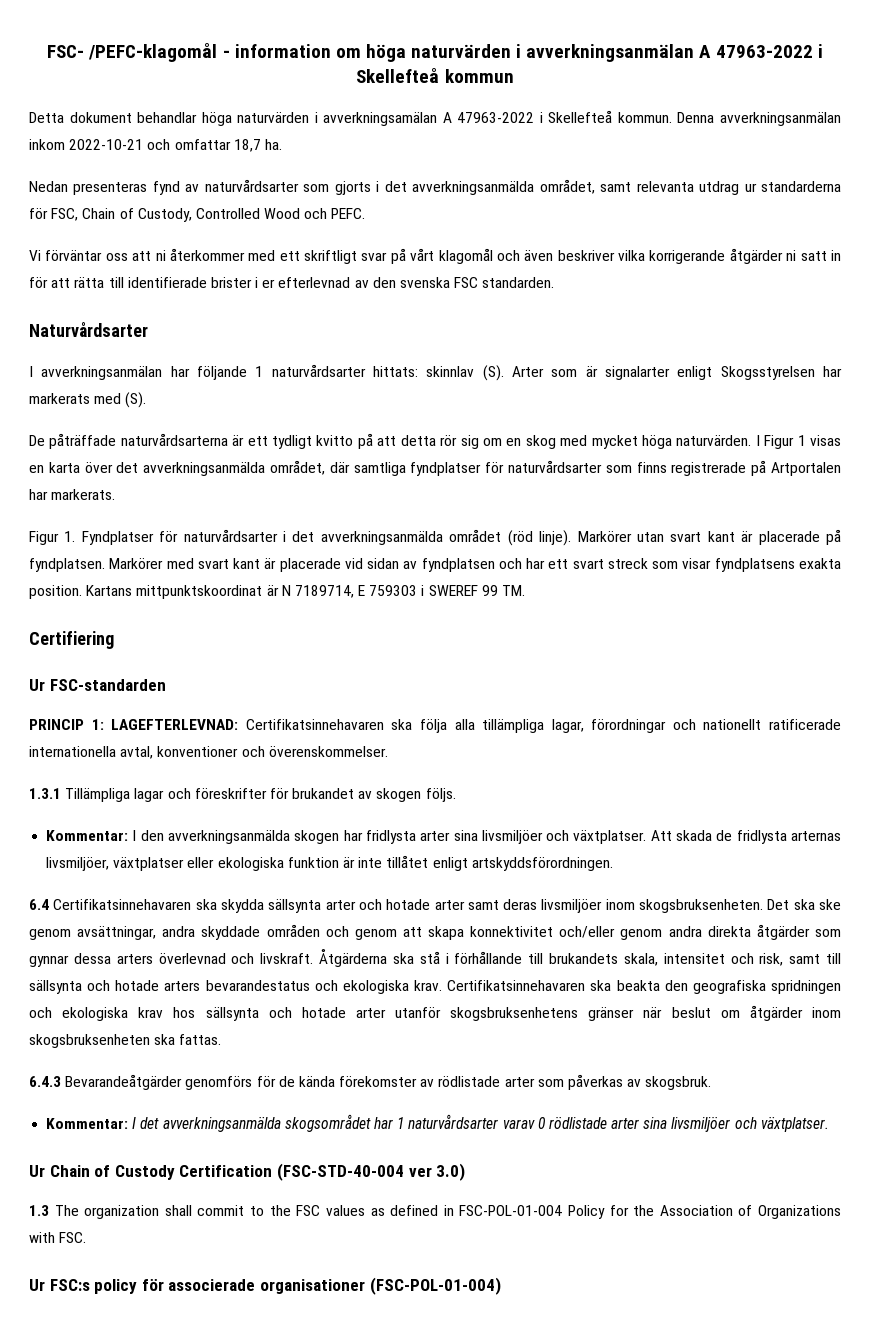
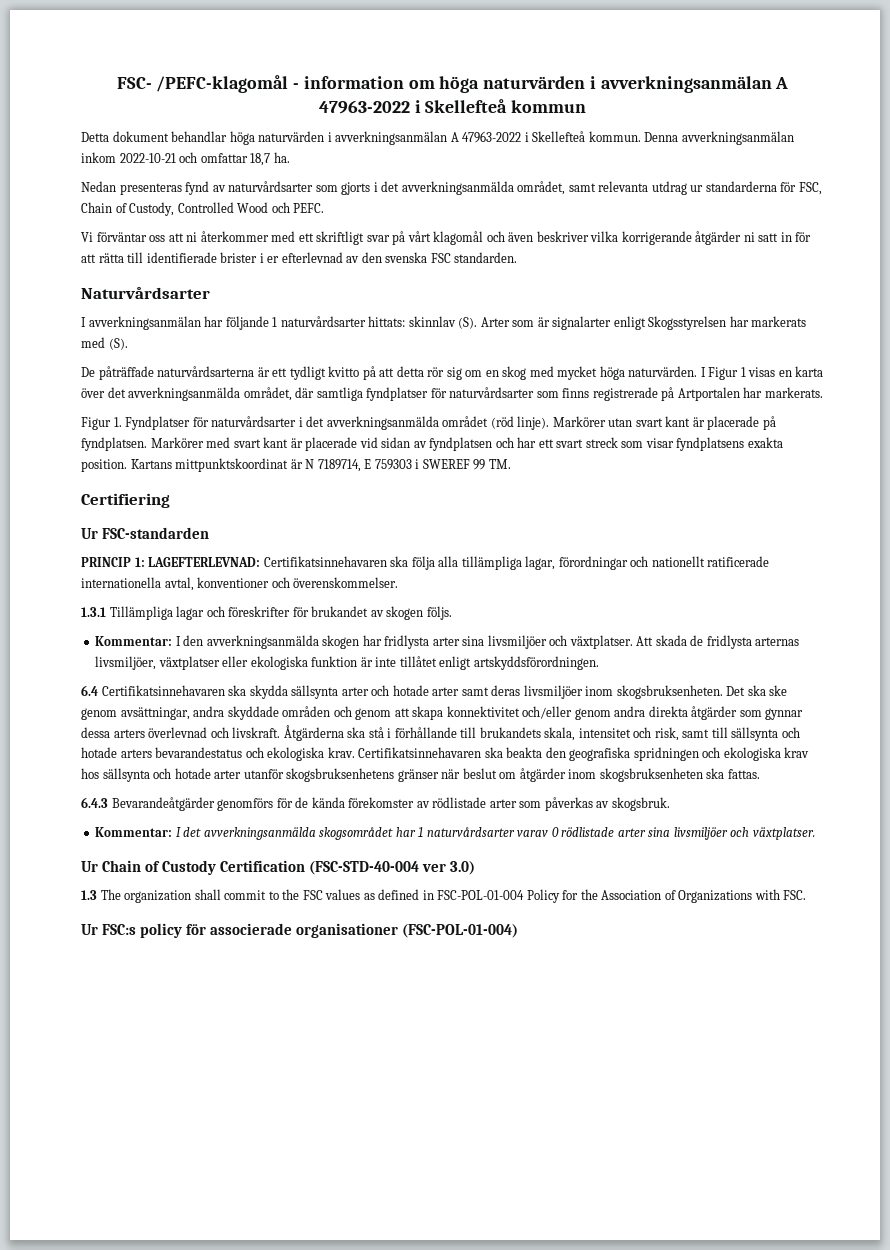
- Detta dokument behandlar höga naturvärden i avverkningsamälan A 47963-2022 i Skellefteå kommun.
+ Detta dokument behandlar höga naturvärden i avverkningsanmälan A 47963-2022 i Skellefteå kommun.

